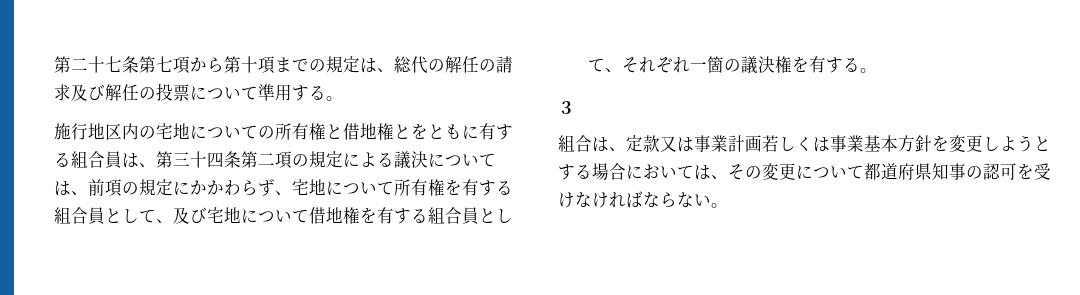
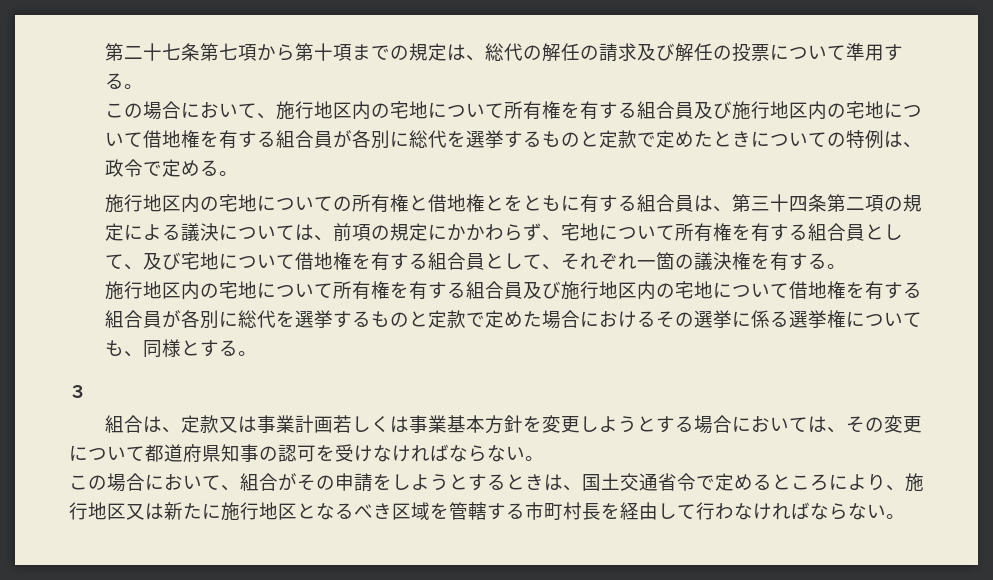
+ この場合において、施行地区内の宅地について所有権を有する組合員及び施行地区内の宅地について借地権を有する組合員が各別に総代を選挙するものと定款で定めたときについての特例は、政令で定める。
+ 施行地区内の宅地について所有権を有する組合員及び施行地区内の宅地について借地権を有する組合員が各別に総代を選挙するものと定款で定めた場合におけるその選挙に係る選挙権についても、同様とする。
+ この場合において、組合がその申請をしようとするときは、国土交通省令で定めるところにより、施行地区又は新たに施行地区となるべき区域を管轄する市町村長を経由して行わなければならない。

